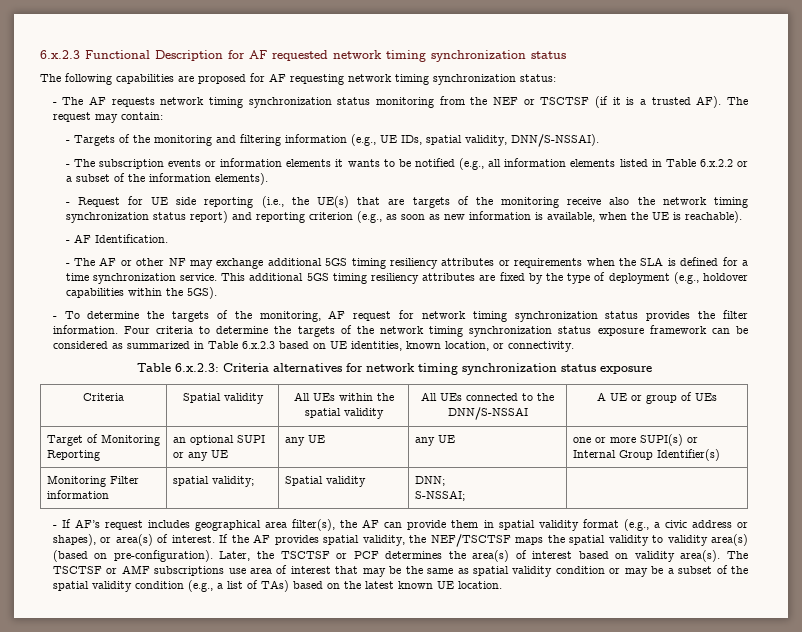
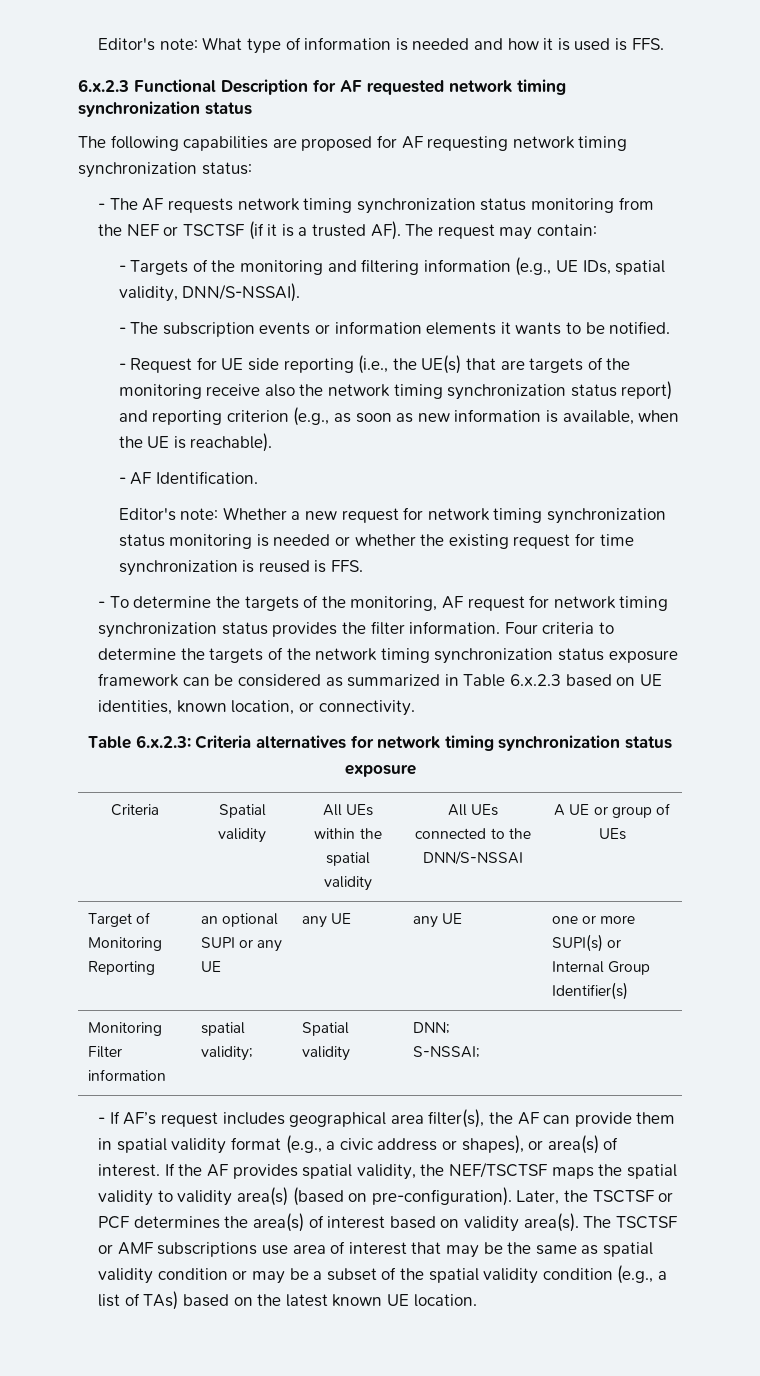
+ Editor's note: What type of information is needed and how it is used is FFS.
- - The subscription events or information elements it wants to be notified (e.g., all information elements listed in Table 6.x.2.2 or a subset of the information elements).
+ - The subscription events or information elements it wants to be notified.
- - The AF or other NF may exchange additional 5GS timing resiliency attributes or requirements when the SLA is defined for a time synchronization service. This additional 5GS timing resiliency attributes are fixed by the type of deployment (e.g., holdover capabilities within the 5GS).
+ Editor's note: Whether a new request for network timing synchronization status monitoring is needed or whether the existing request for time synchronization is reused is FFS.

